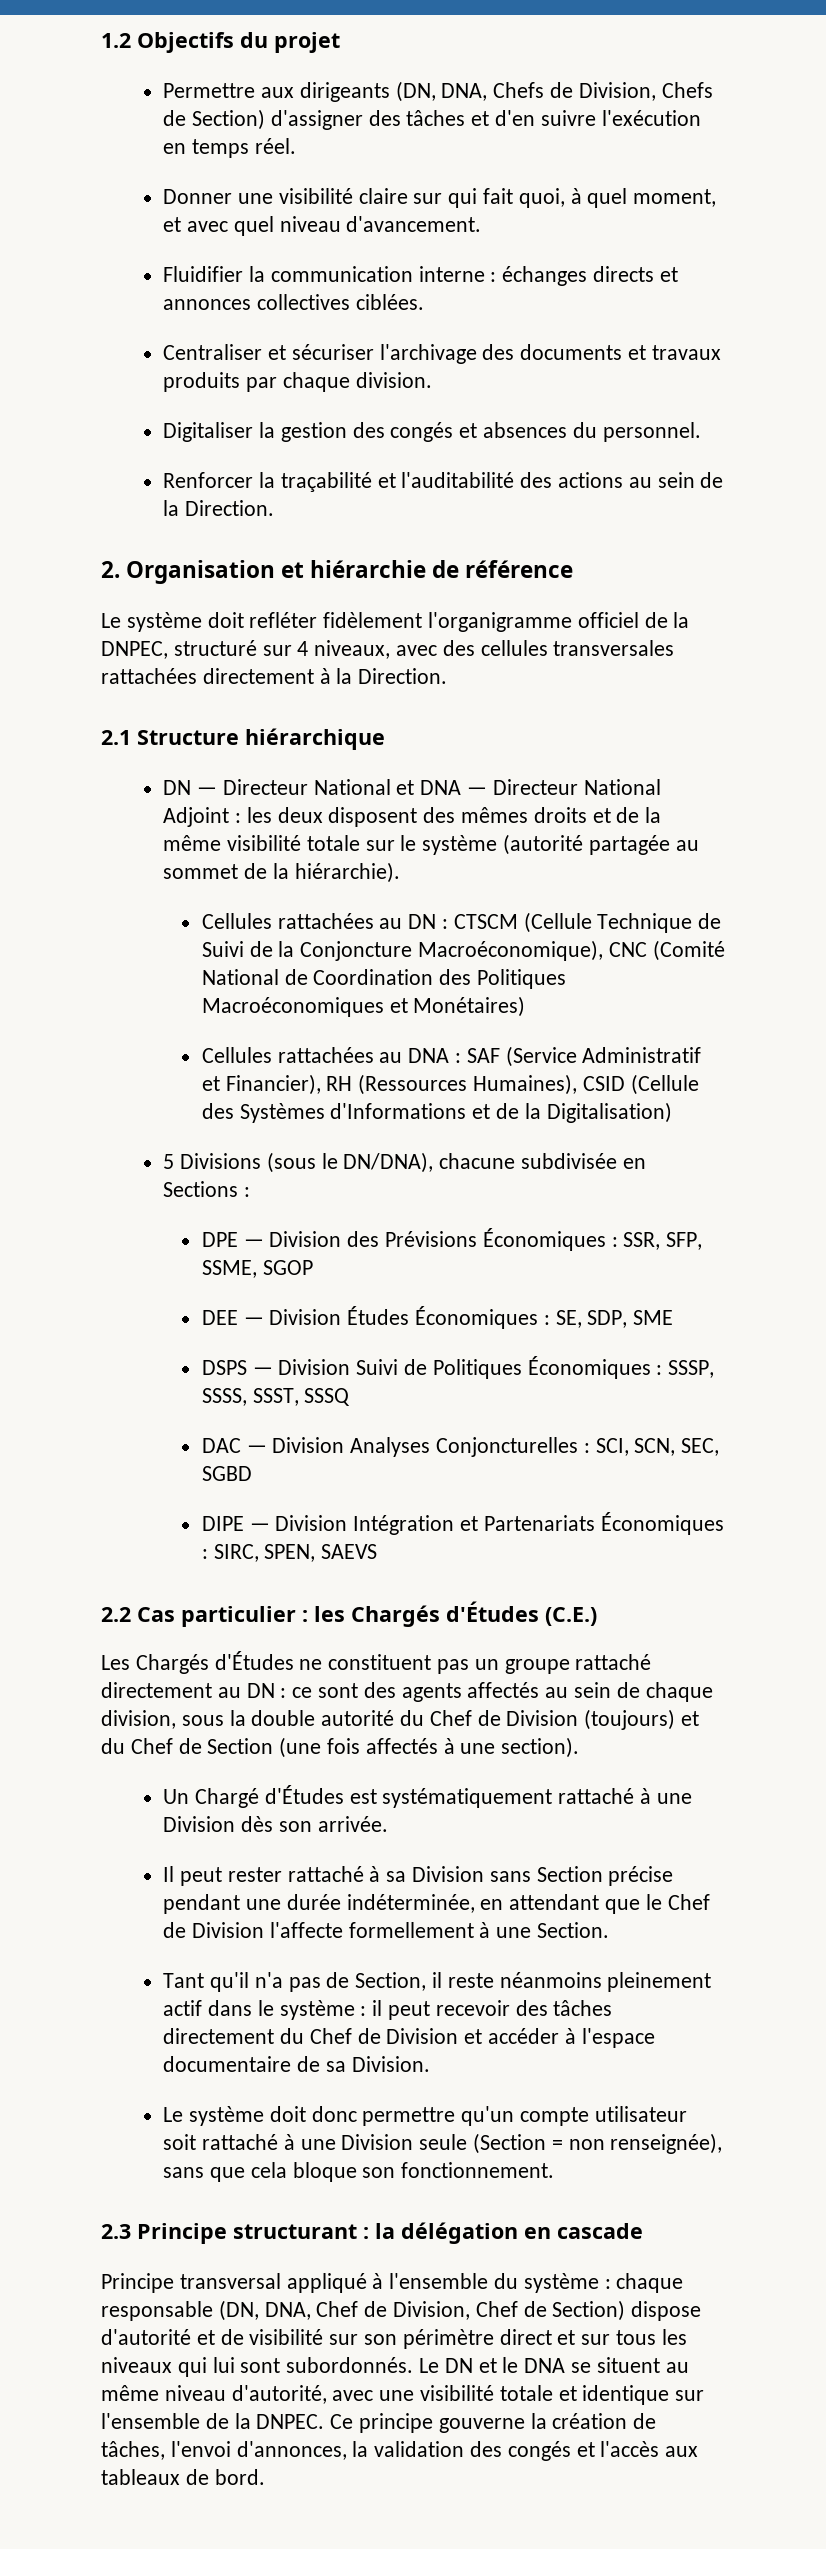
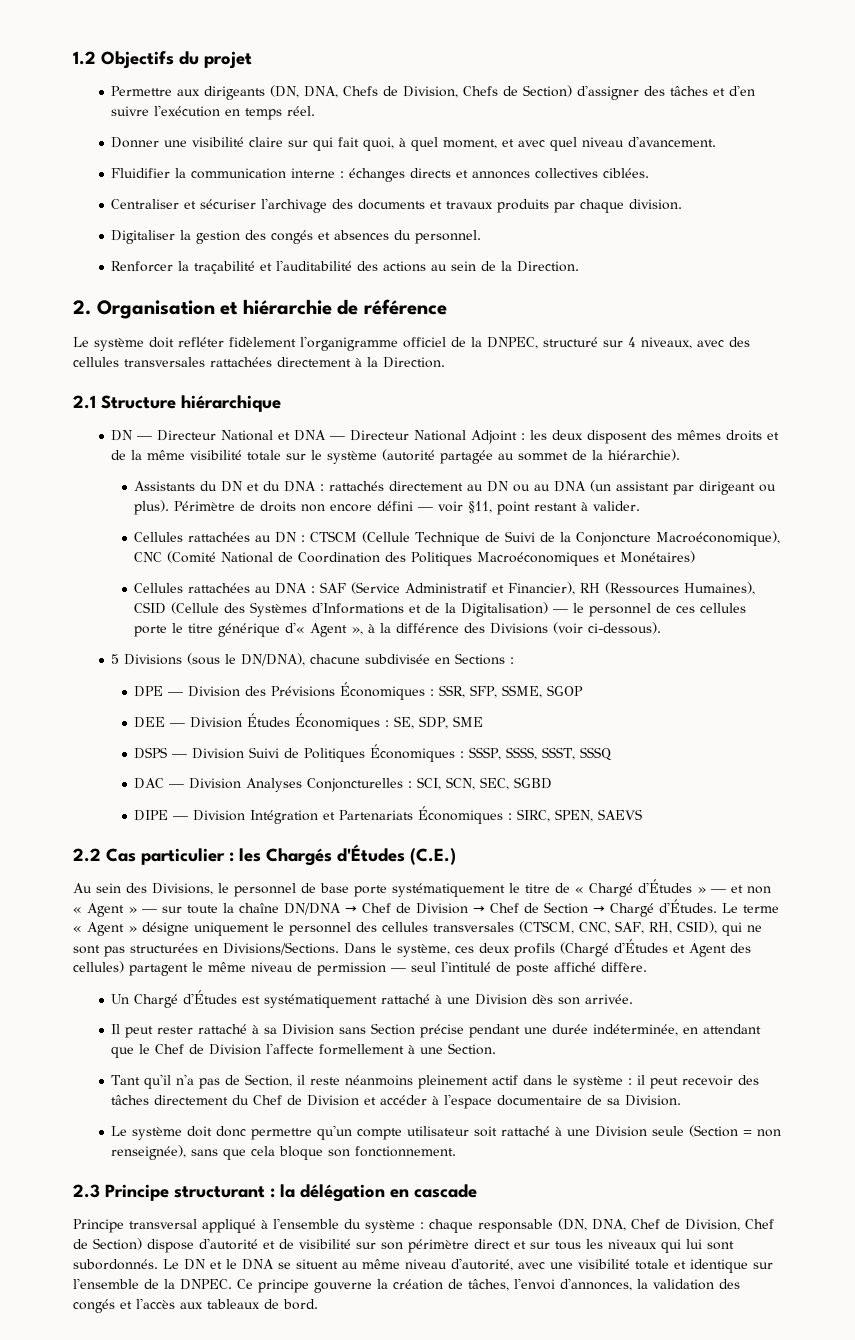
+ Assistants du DN et du DNA : rattachés directement au DN ou au DNA (un assistant par dirigeant ou plus). Périmètre de droits non encore défini — voir §11, point restant à valider.
- Cellules rattachées au DNA : SAF (Service Administratif et Financier), RH (Ressources Humaines), CSID (Cellule des Systèmes d'Informations et de la Digitalisation)
+ Cellules rattachées au DNA : SAF (Service Administratif et Financier), RH (Ressources Humaines), CSID (Cellule des Systèmes d'Informations et de la Digitalisation) — le personnel de ces cellules porte le titre générique d'« Agent », à la différence des Divisions (voir ci-dessous).
- Les Chargés d'Études ne constituent pas un groupe rattaché directement au DN : ce sont des agents affectés au sein de chaque division, sous la double autorité du Chef de Division (toujours) et du Chef de Section (une fois affectés à une section).
+ Au sein des Divisions, le personnel de base porte systématiquement le titre de « Chargé d'Études » — et non « Agent » — sur toute la chaîne DN/DNA → Chef de Division → Chef de Section → Chargé d'Études. Le terme « Agent » désigne uniquement le personnel des cellules transversales (CTSCM, CNC, SAF, RH, CSID), qui ne sont pas structurées en Divisions/Sections. Dans le système, ces deux profils (Chargé d'Études et Agent des cellules) partagent le même niveau de permission — seul l'intitulé de poste affiché diffère.

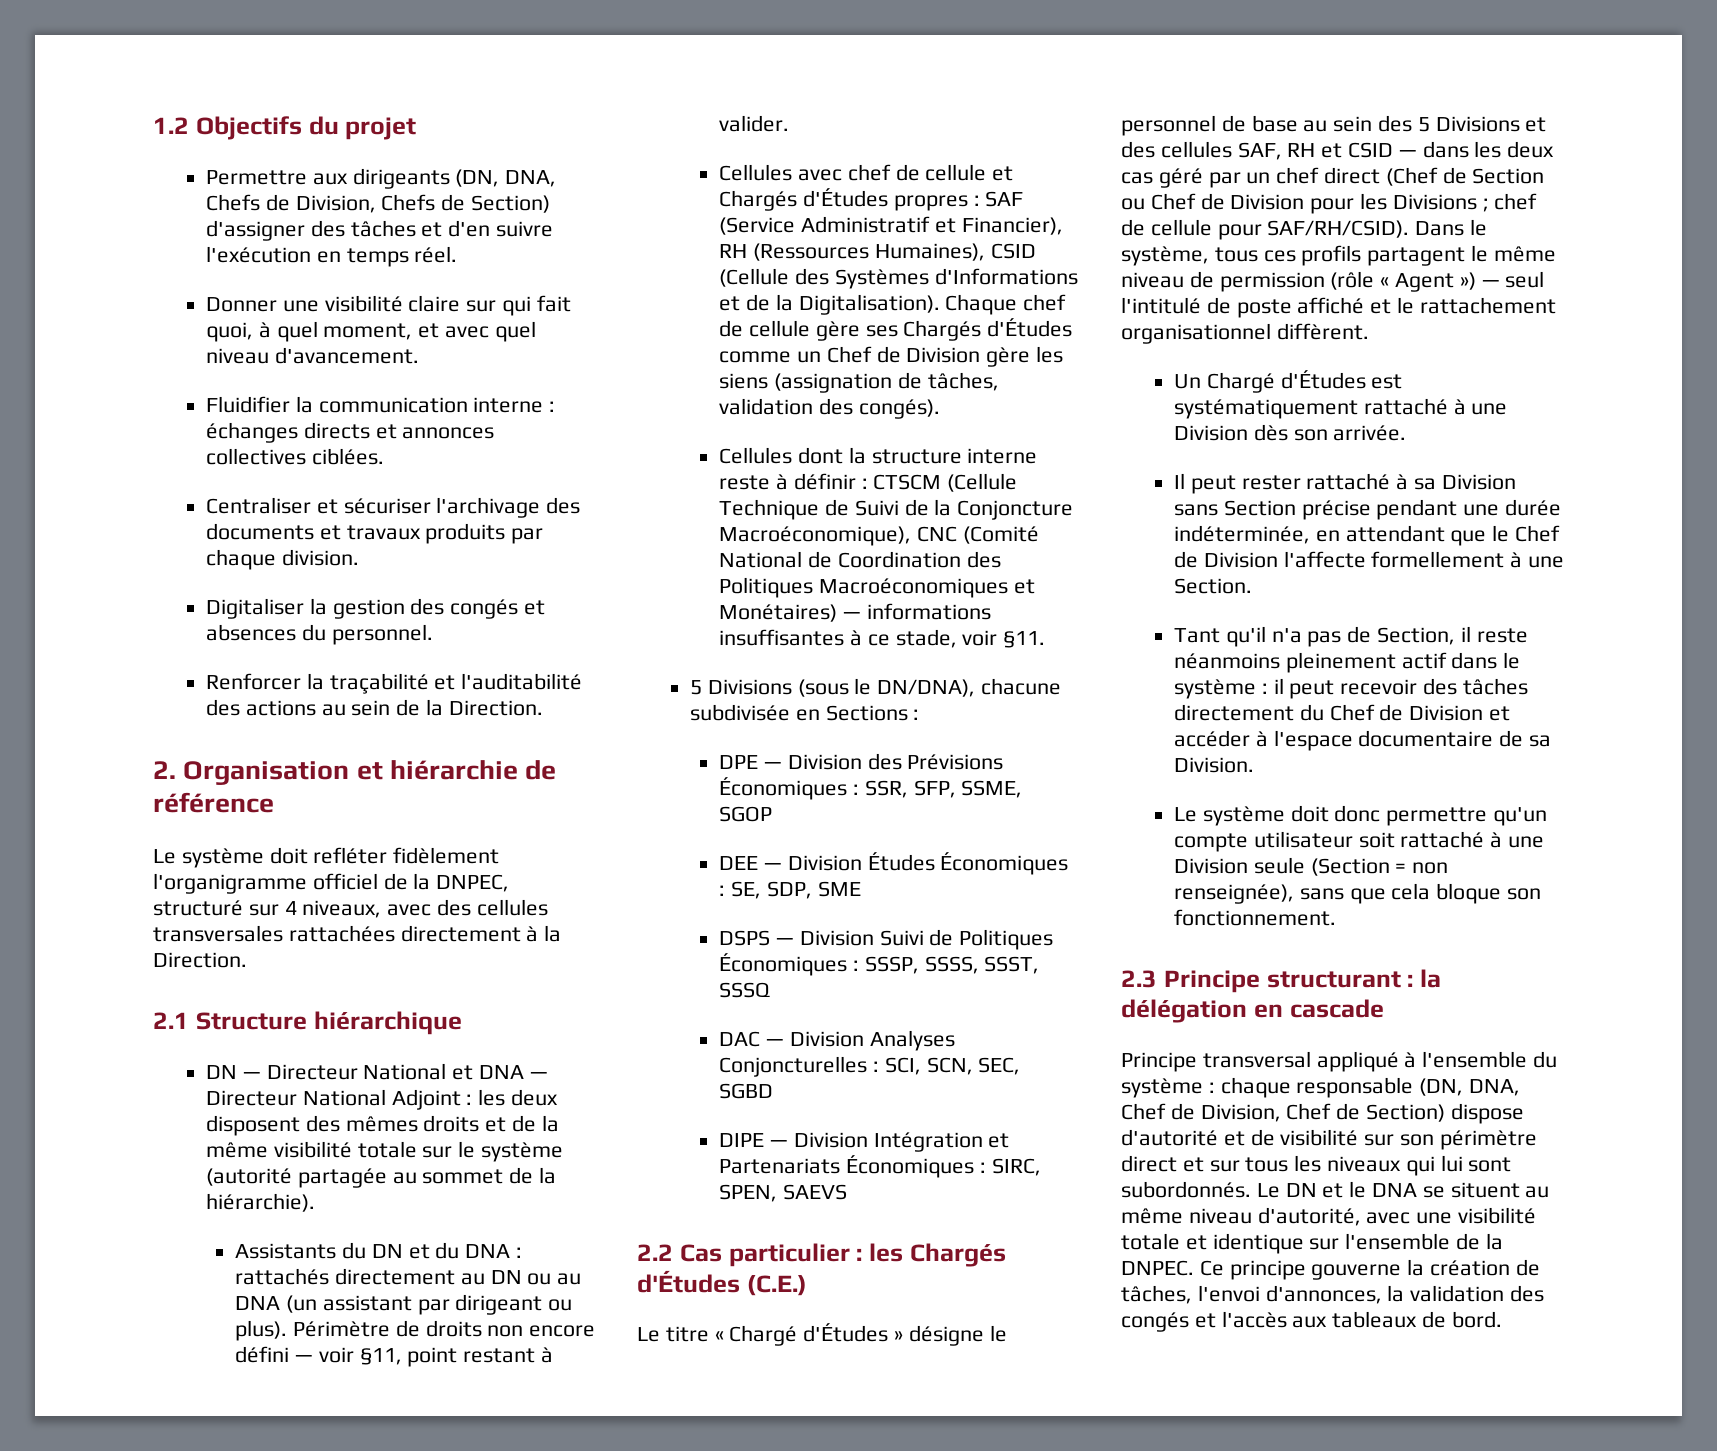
- Cellules rattachées au DN : CTSCM (Cellule Technique de Suivi de la Conjoncture Macroéconomique), CNC (Comité National de Coordination des Politiques Macroéconomiques et Monétaires)
- Cellules rattachées au DNA : SAF (Service Administratif et Financier), RH (Ressources Humaines), CSID (Cellule des Systèmes d'Informations et de la Digitalisation) — le personnel de ces cellules porte le titre générique d'« Agent », à la différence des Divisions (voir ci-dessous).
+ Cellules avec chef de cellule et Chargés d'Études propres : SAF (Service Administratif et Financier), RH (Ressources Humaines), CSID (Cellule des Systèmes d'Informations et de la Digitalisation). Chaque chef de cellule gère ses Chargés d'Études comme un Chef de Division gère les siens (assignation de tâches, validation des congés).
+ Cellules dont la structure interne reste à définir : CTSCM (Cellule Technique de Suivi de la Conjoncture Macroéconomique), CNC (Comité National de Coordination des Politiques Macroéconomiques et Monétaires) — informations insuffisantes à ce stade, voir §11.
- Au sein des Divisions, le personnel de base porte systématiquement le titre de « Chargé d'Études » — et non « Agent » — sur toute la chaîne DN/DNA → Chef de Division → Chef de Section → Chargé d'Études. Le terme « Agent » désigne uniquement le personnel des cellules transversales (CTSCM, CNC, SAF, RH, CSID), qui ne sont pas structurées en Divisions/Sections. Dans le système, ces deux profils (Chargé d'Études et Agent des cellules) partagent le même niveau de permission — seul l'intitulé de poste affiché diffère.
+ Le titre « Chargé d'Études » désigne le personnel de base au sein des 5 Divisions et des cellules SAF, RH et CSID — dans les deux cas géré par un chef direct (Chef de Section ou Chef de Division pour les Divisions ; chef de cellule pour SAF/RH/CSID). Dans le système, tous ces profils partagent le même niveau de permission (rôle « Agent ») — seul l'intitulé de poste affiché et le rattachement organisationnel diffèrent.

